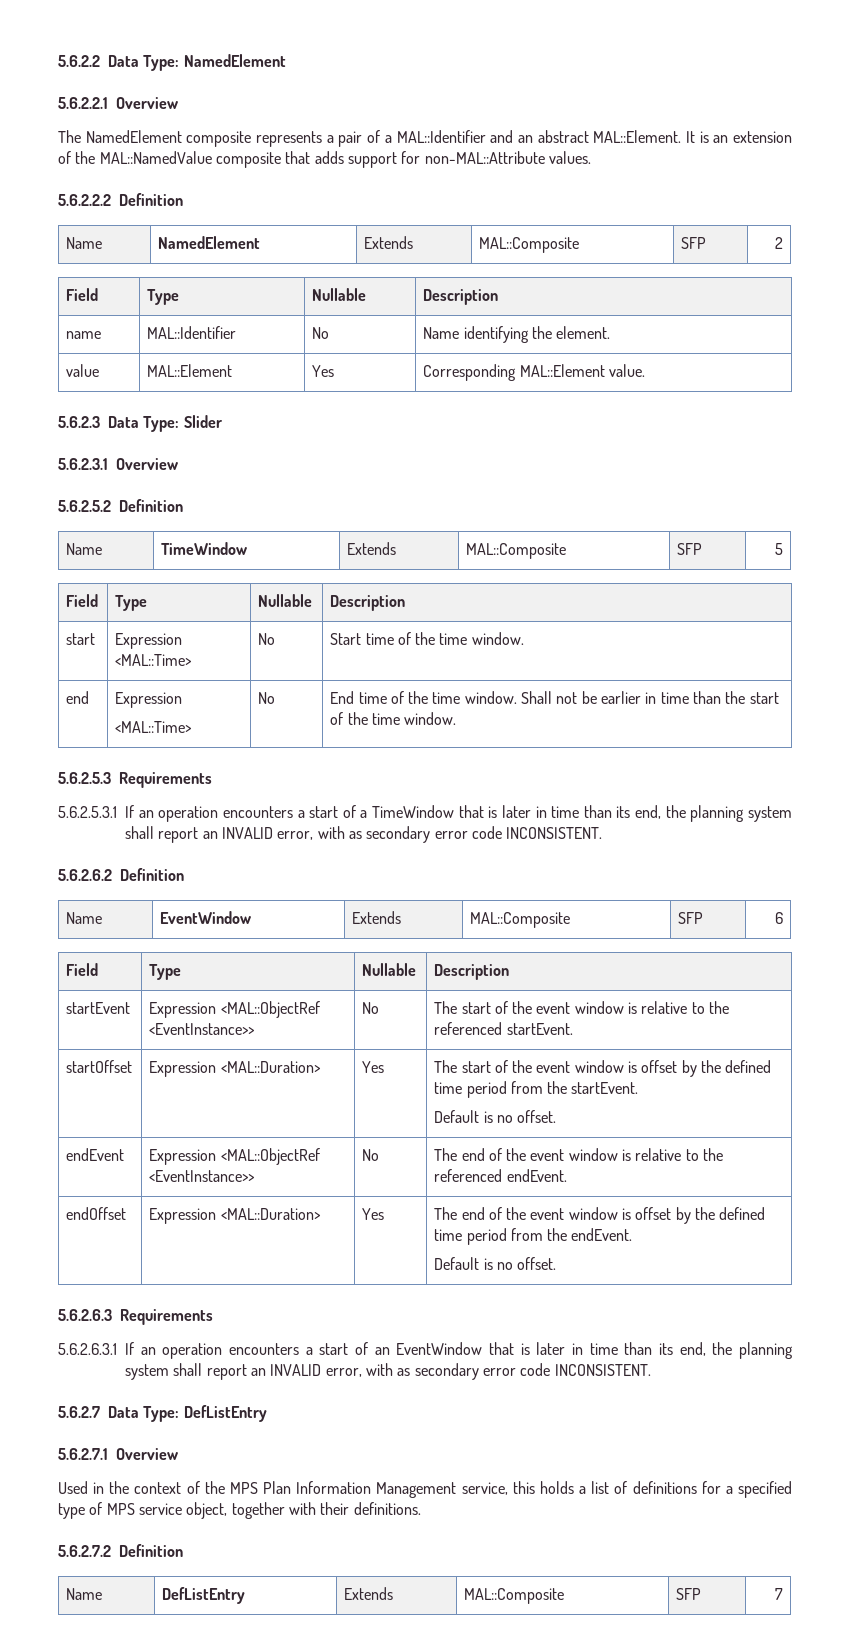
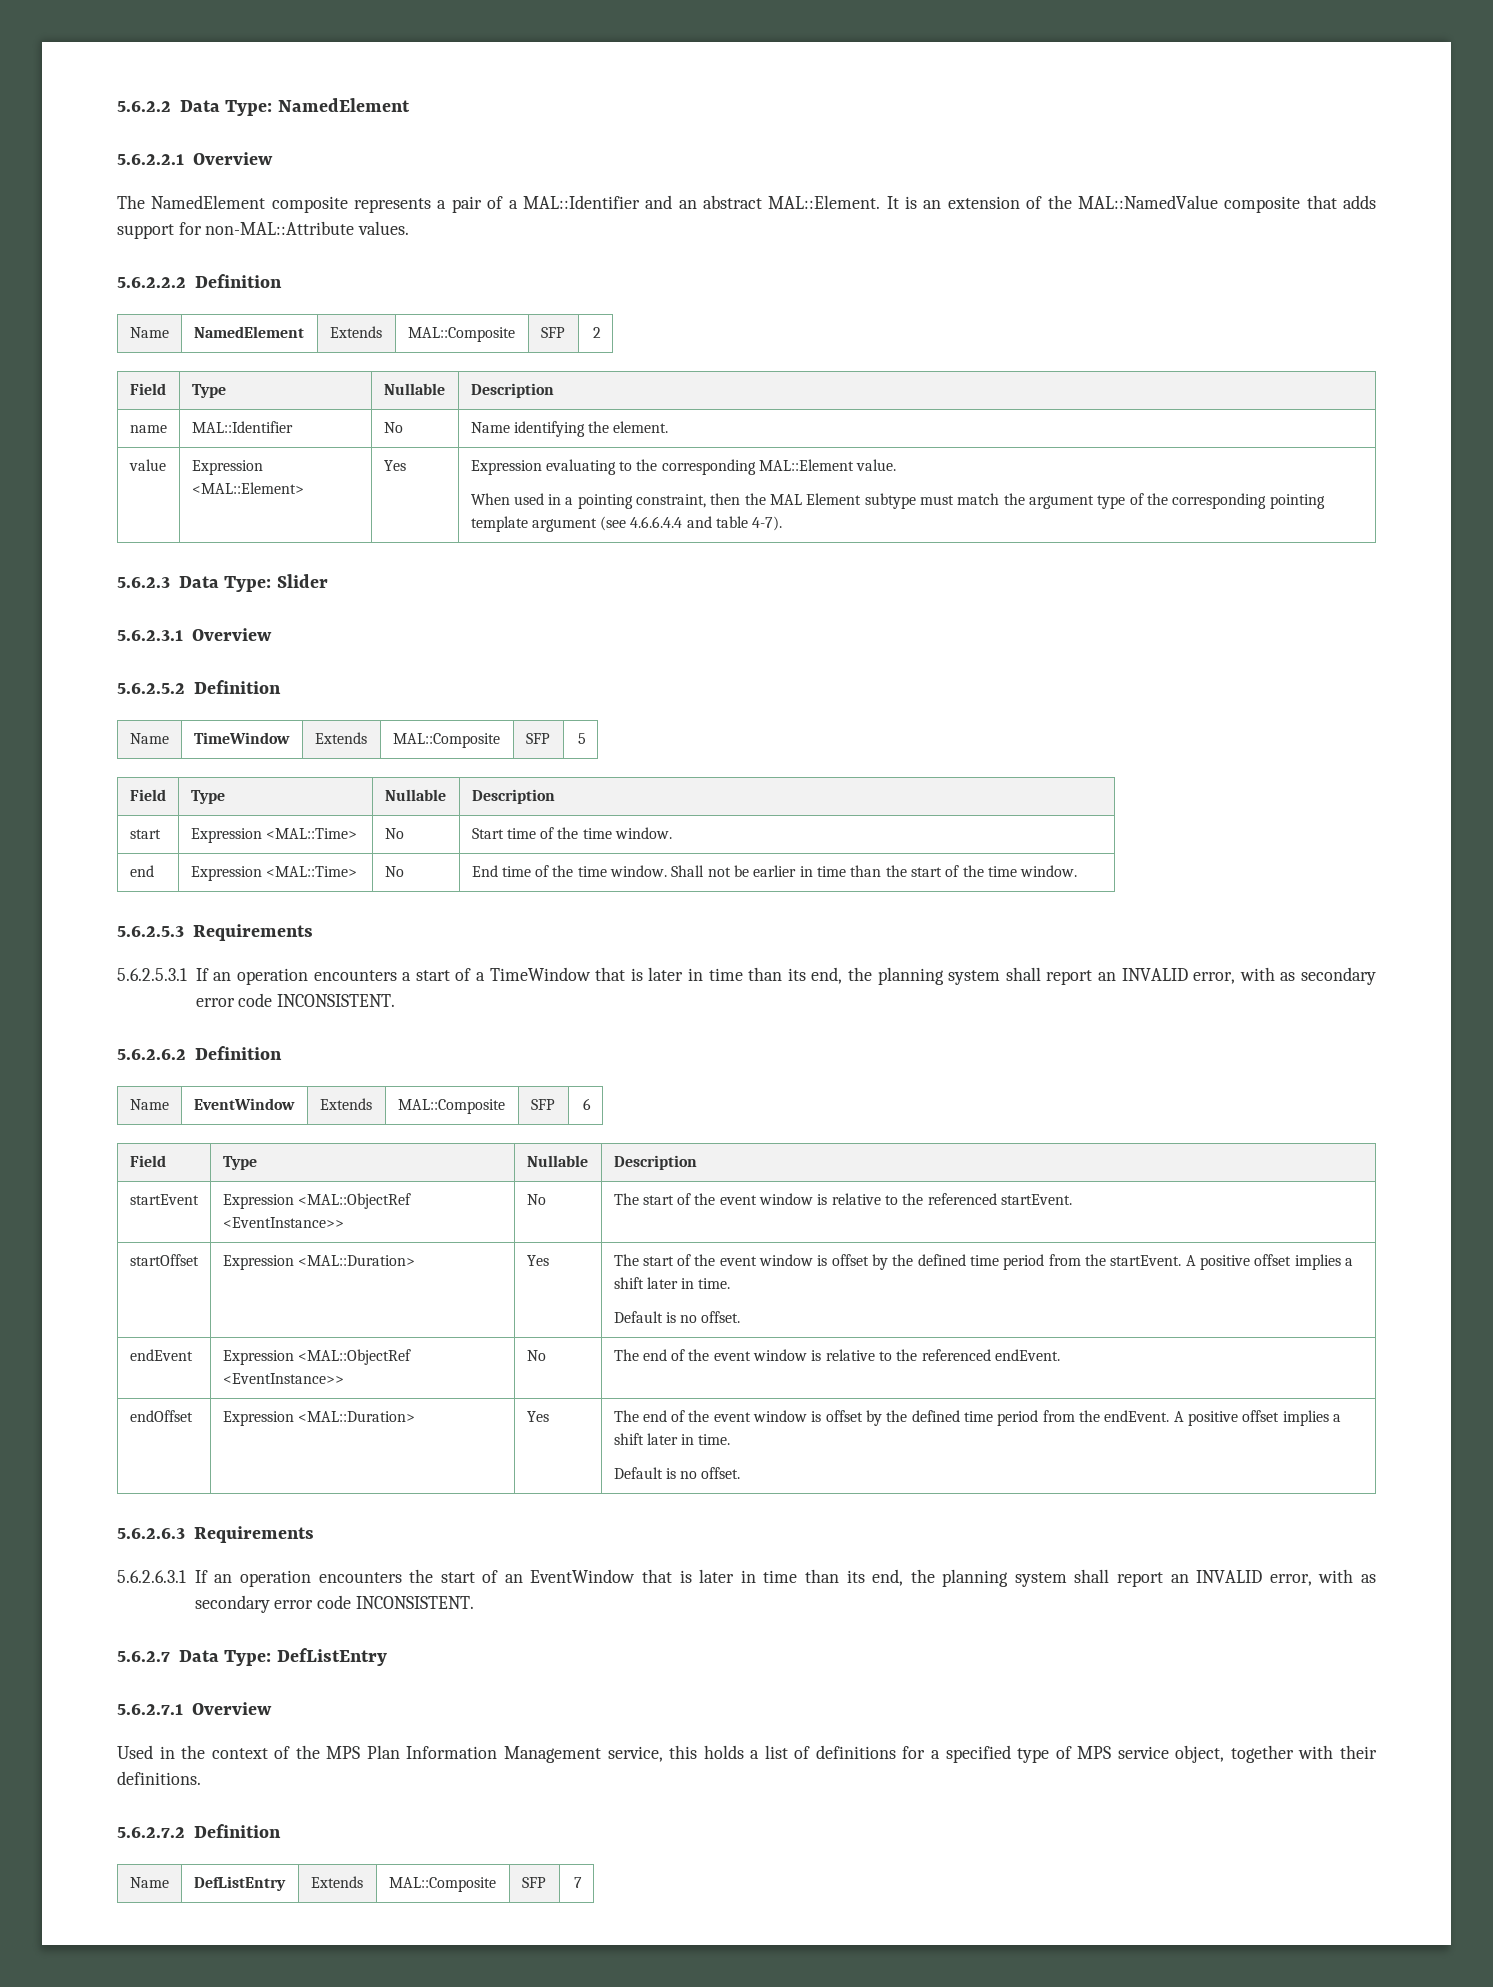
- value | MAL::Element | Yes | Corresponding MAL::Element value.
+ value | Expression <MAL::Element> | Yes | Expression evaluating to the corresponding MAL::Element value.
+ When used in a pointing constraint, then the MAL Element subtype must match the argument type of the corresponding pointing template argument (see 4.6.6.4.4 and table 4-7).
- end | Expression
- <MAL::Time> | No | End time of the time window. Shall not be earlier in time than the start of the time window.
+ end | Expression <MAL::Time> | No | End time of the time window. Shall not be earlier in time than the start of the time window.
- startOffset | Expression <MAL::Duration> | Yes | The start of the event window is offset by the defined time period from the startEvent.
+ startOffset | Expression <MAL::Duration> | Yes | The start of the event window is offset by the defined time period from the startEvent. A positive offset implies a shift later in time.
- endOffset | Expression <MAL::Duration> | Yes | The end of the event window is offset by the defined time period from the endEvent.
+ endOffset | Expression <MAL::Duration> | Yes | The end of the event window is offset by the defined time period from the endEvent. A positive offset implies a shift later in time.
- 5.6.2.6.3.1 If an operation encounters a start of an EventWindow that is later in time than its end, the planning system shall report an INVALID error, with as secondary error code INCONSISTENT.
+ 5.6.2.6.3.1 If an operation encounters the start of an EventWindow that is later in time than its end, the planning system shall report an INVALID error, with as secondary error code INCONSISTENT.

